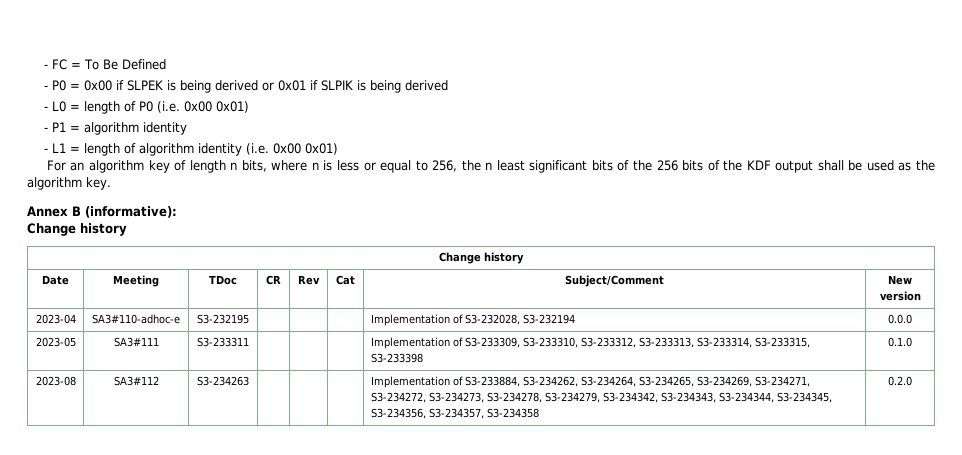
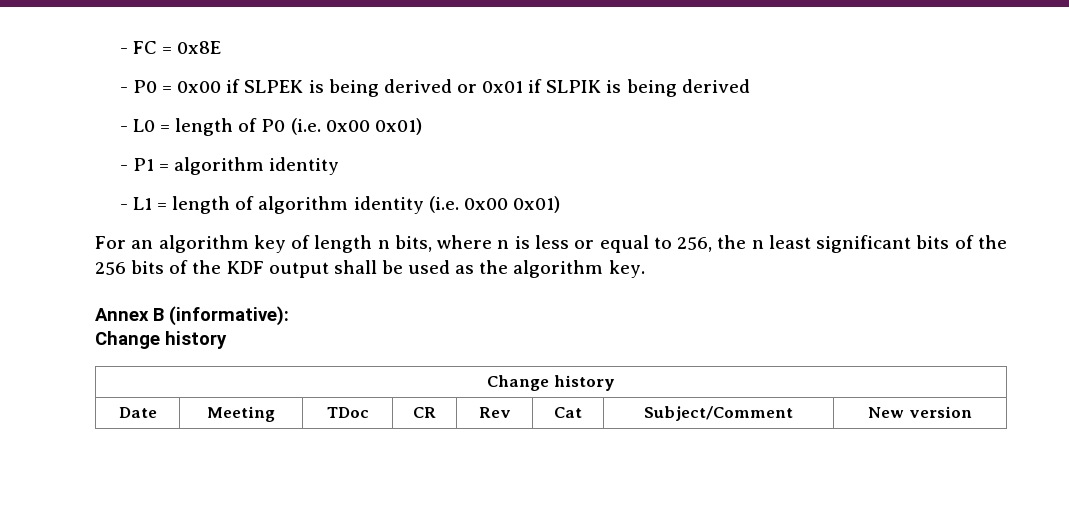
- - FC = To Be Defined
+ - FC = 0x8E
- 2023-04 | SA3#110-adhoc-e | S3-232195 | | | | Implementation of S3-232028, S3-232194 | 0.0.0
- 2023-05 | SA3#111 | S3-233311 | | | | Implementation of S3-233309, S3-233310, S3-233312, S3-233313, S3-233314, S3-233315, S3-233398 | 0.1.0
- 2023-08 | SA3#112 | S3-234263 | | | | Implementation of S3-233884, S3-234262, S3-234264, S3-234265, S3-234269, S3-234271, S3-234272, S3-234273, S3-234278, S3-234279, S3-234342, S3-234343, S3-234344, S3-234345, S3-234356, S3-234357, S3-234358 | 0.2.0

